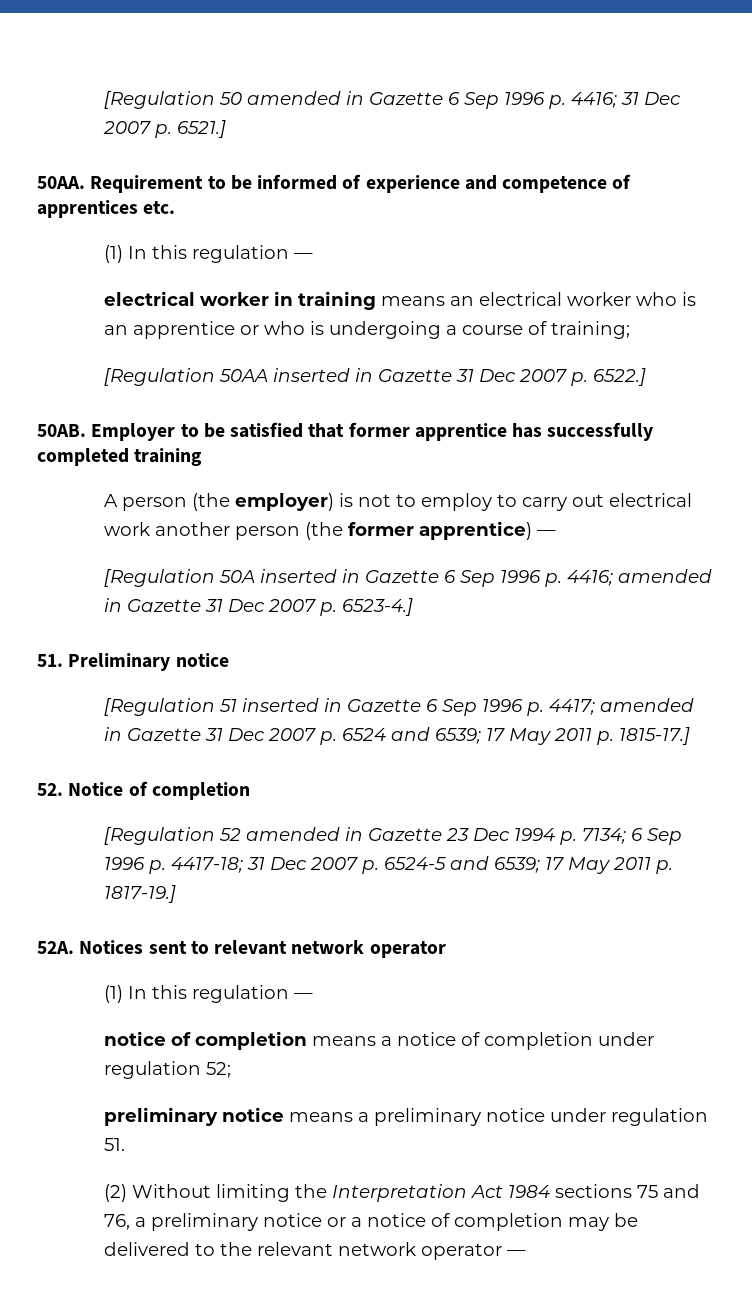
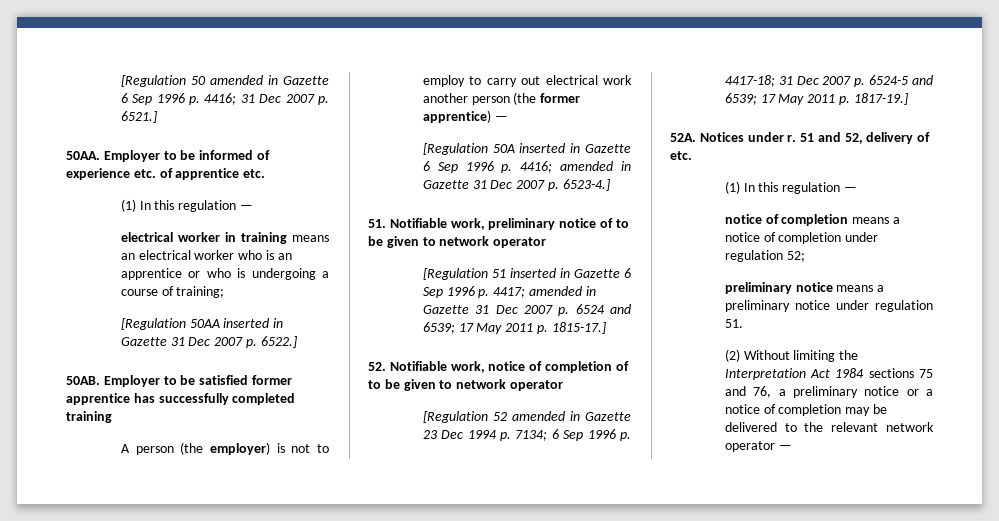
- Requirement to be informed of experience and competence of apprentices etc.
+ Employer to be informed of experience etc. of apprentice etc.
- Employer to be satisfied that former apprentice has successfully completed training
+ Employer to be satisfied former apprentice has successfully completed training
- 51. Preliminary notice
+ 51. Notifiable work, preliminary notice of to be given to network operator
- 52. Notice of completion
+ 52. Notifiable work, notice of completion of to be given to network operator
- Notices sent to relevant network operator
+ Notices under r. 51 and 52, delivery of etc.

